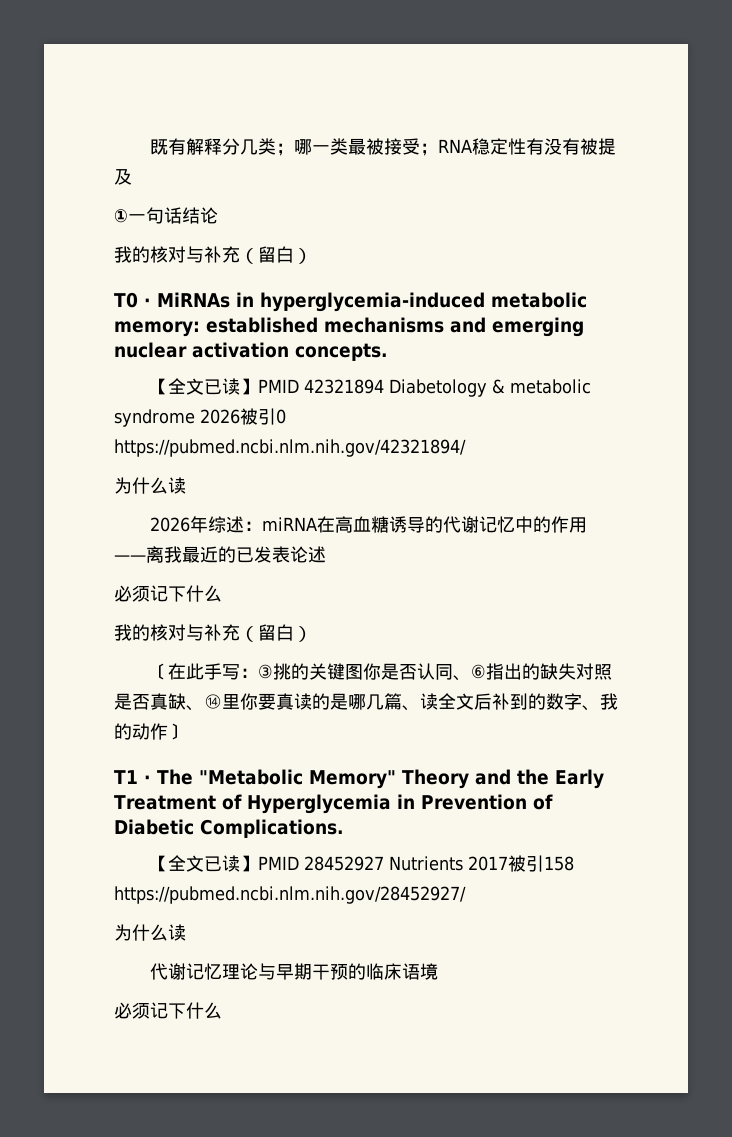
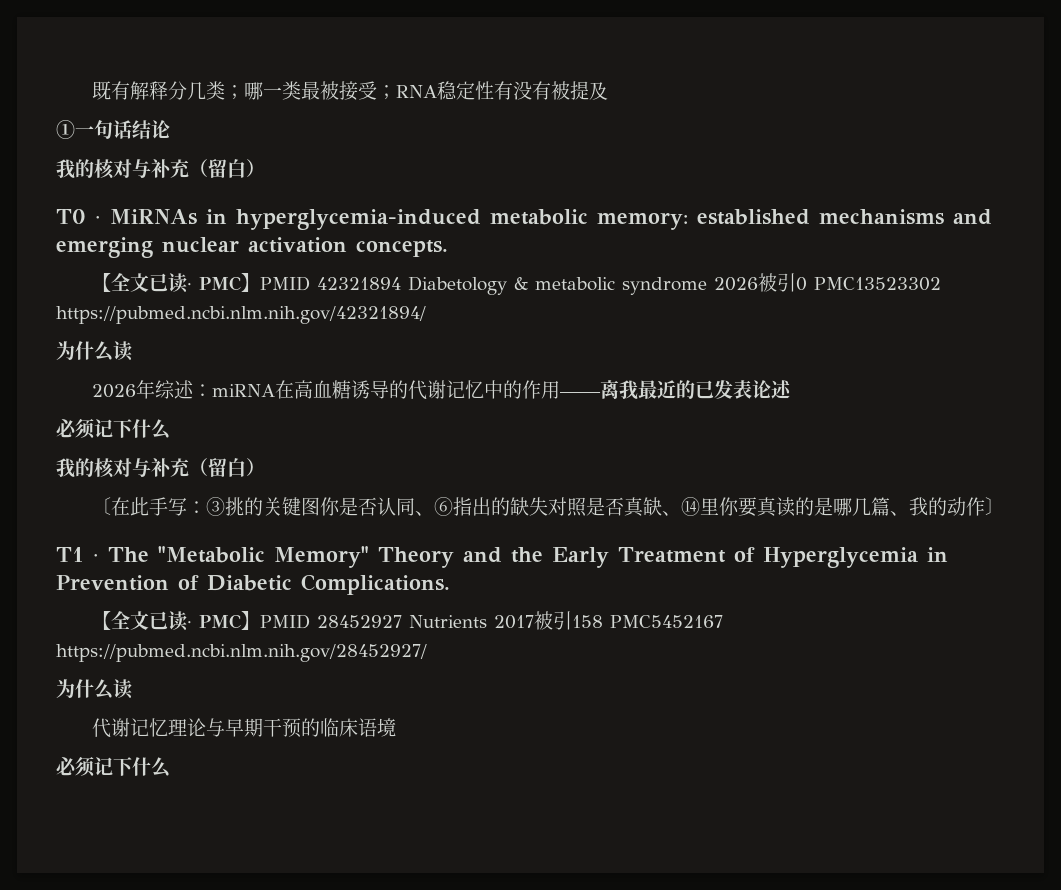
- 【全文已读】PMID 42321894 Diabetology & metabolic syndrome 2026被引0 https://pubmed.ncbi.nlm.nih.gov/42321894/
+ 【全文已读· PMC】PMID 42321894 Diabetology & metabolic syndrome 2026被引0 PMC13523302 https://pubmed.ncbi.nlm.nih.gov/42321894/
- 〔在此手写：③挑的关键图你是否认同、⑥指出的缺失对照是否真缺、⑭里你要真读的是哪几篇、读全文后补到的数字、我的动作〕
+ 〔在此手写：③挑的关键图你是否认同、⑥指出的缺失对照是否真缺、⑭里你要真读的是哪几篇、我的动作〕
- 【全文已读】PMID 28452927 Nutrients 2017被引158 https://pubmed.ncbi.nlm.nih.gov/28452927/
+ 【全文已读· PMC】PMID 28452927 Nutrients 2017被引158 PMC5452167 https://pubmed.ncbi.nlm.nih.gov/28452927/

